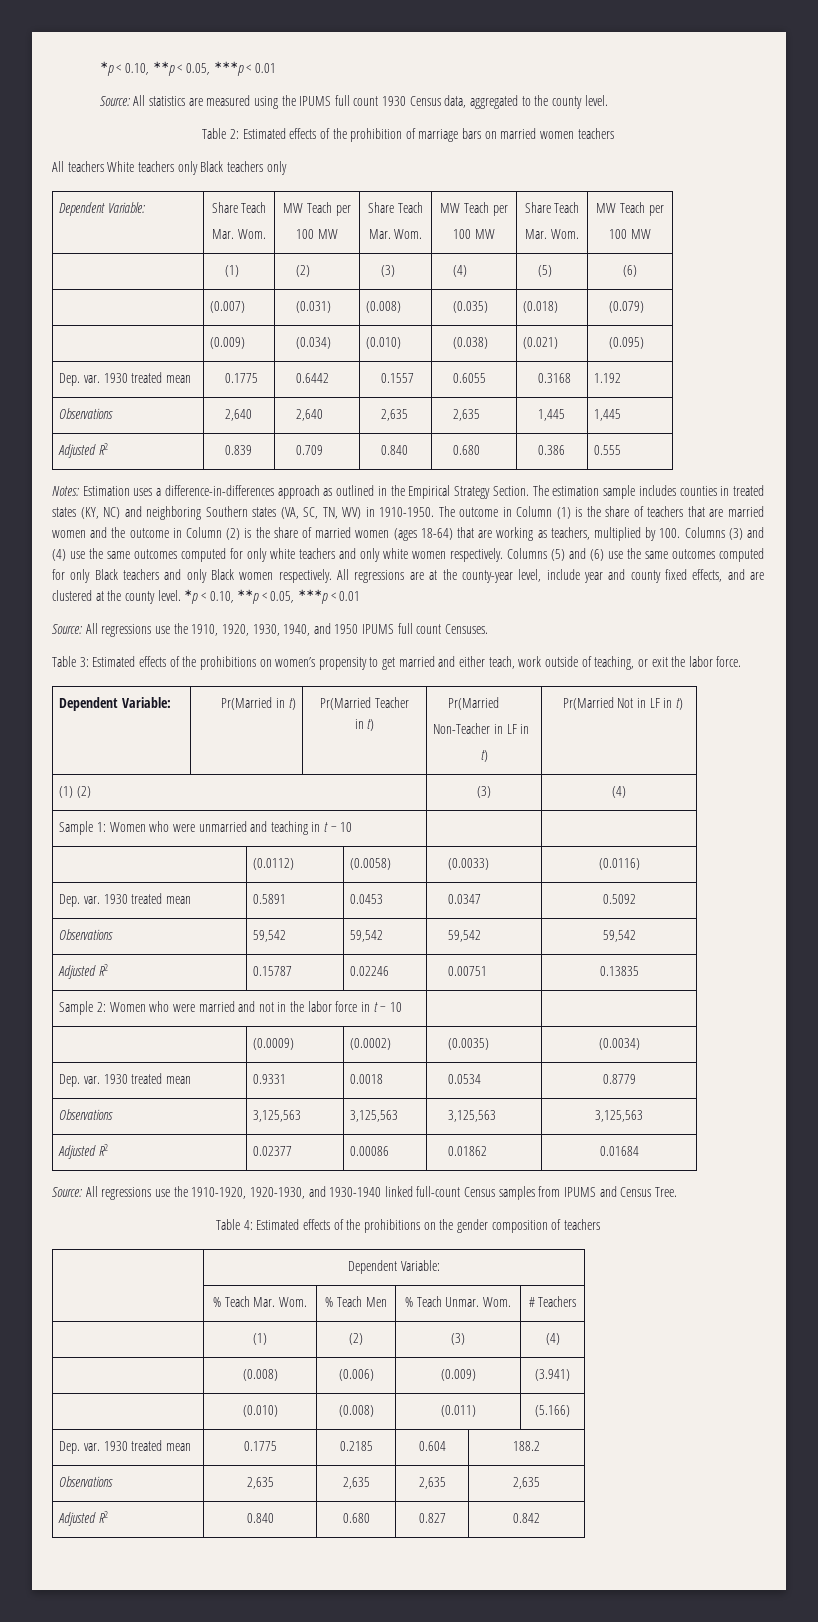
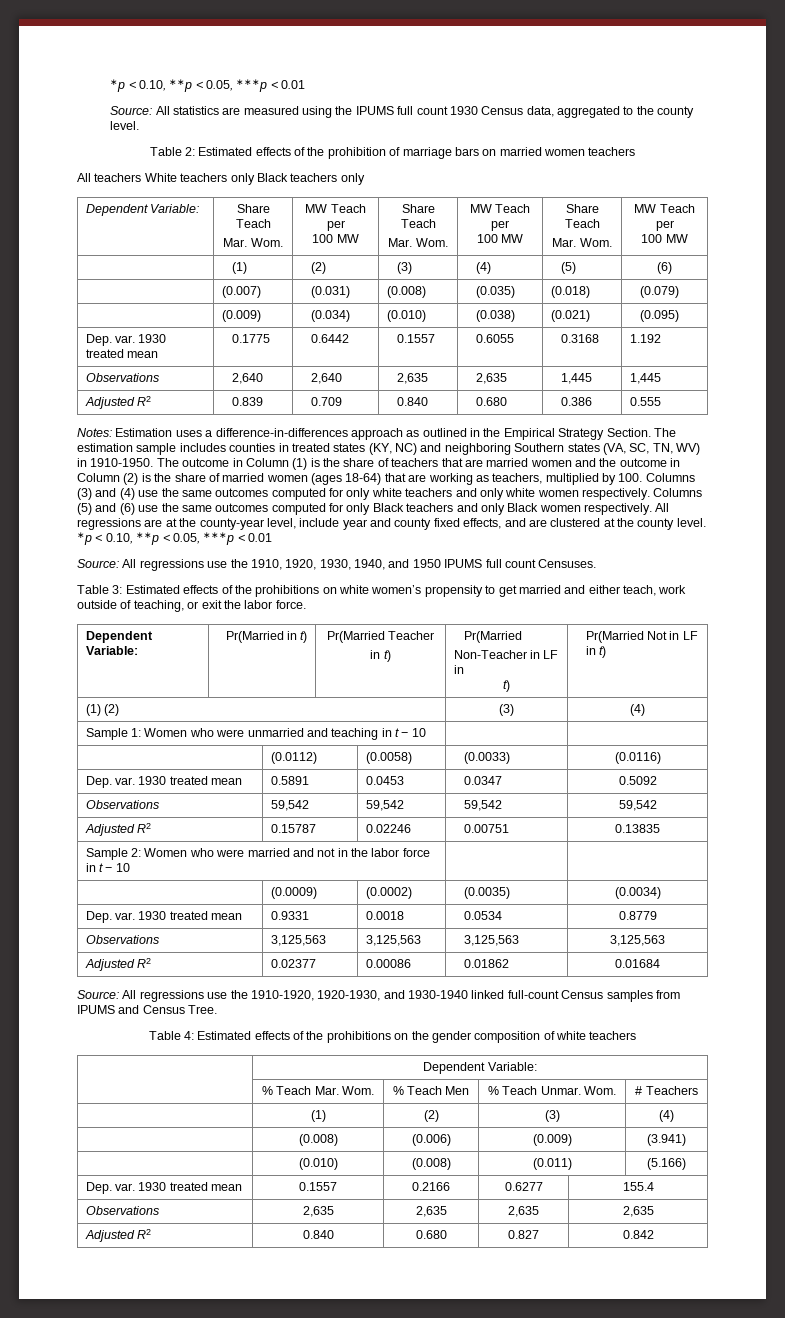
- Table 3: Estimated effects of the prohibitions on women’s propensity to get married and either teach, work outside of teaching, or exit the labor force.
+ Table 3: Estimated effects of the prohibitions on white women’s propensity to get married and either teach, work outside of teaching, or exit the labor force.
- Table 4: Estimated effects of the prohibitions on the gender composition of teachers
+ Table 4: Estimated effects of the prohibitions on the gender composition of white teachers
- Dep. var. 1930 treated mean | 0.1775 | 0.2185 | 0.604 | 188.2
+ Dep. var. 1930 treated mean | 0.1557 | 0.2166 | 0.6277 | 155.4

